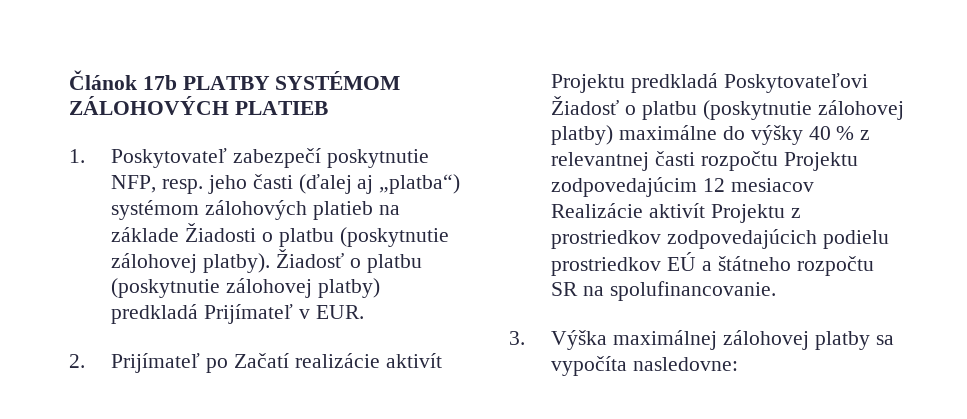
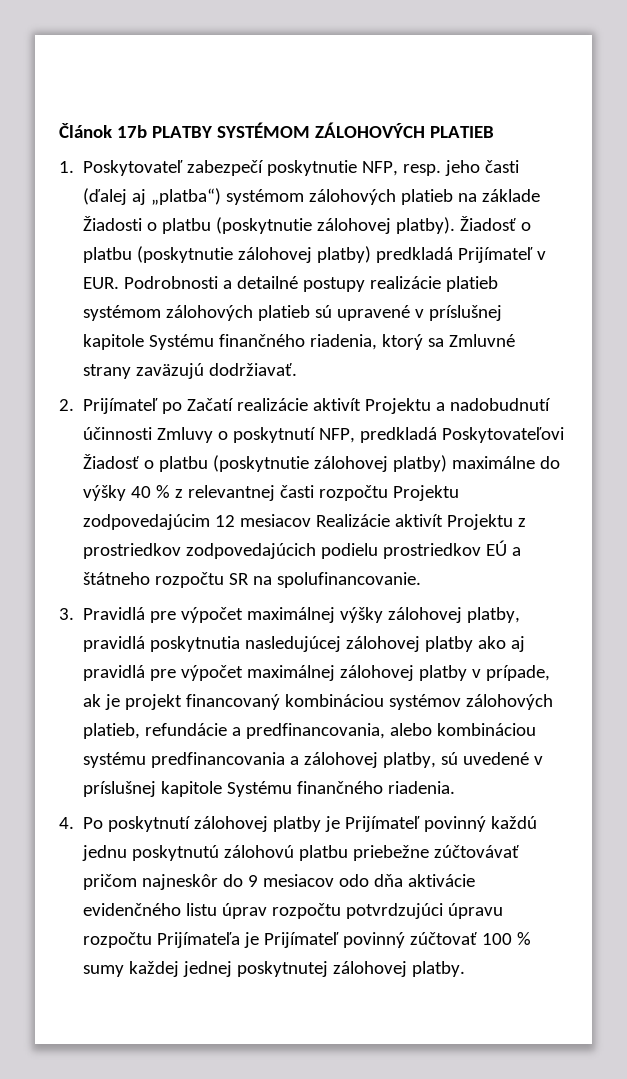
- Žiadosť o platbu (poskytnutie zálohovej platby) predkladá Prijímateľ v EUR.
+ Žiadosť o platbu (poskytnutie zálohovej platby) predkladá Prijímateľ v EUR. Podrobnosti a detailné postupy realizácie platieb systémom zálohových platieb sú upravené v príslušnej kapitole Systému finančného riadenia, ktorý sa Zmluvné strany zaväzujú dodržiavať.
- 2. Prijímateľ po Začatí realizácie aktivít Projektu predkladá Poskytovateľovi Žiadosť o platbu (poskytnutie zálohovej platby) maximálne do výšky 40 % z relevantnej časti rozpočtu Projektu zodpovedajúcim 12 mesiacov Realizácie aktivít Projektu z prostriedkov zodpovedajúcich podielu prostriedkov EÚ a štátneho rozpočtu SR na spolufinancovanie.
+ 2. Prijímateľ po Začatí realizácie aktivít Projektu a nadobudnutí účinnosti Zmluvy o poskytnutí NFP, predkladá Poskytovateľovi Žiadosť o platbu (poskytnutie zálohovej platby) maximálne do výšky 40 % z relevantnej časti rozpočtu Projektu zodpovedajúcim 12 mesiacov Realizácie aktivít Projektu z prostriedkov zodpovedajúcich podielu prostriedkov EÚ a štátneho rozpočtu SR na spolufinancovanie.
- 3. Výška maximálnej zálohovej platby sa vypočíta nasledovne:
+ 3. Pravidlá pre výpočet maximálnej výšky zálohovej platby, pravidlá poskytnutia nasledujúcej zálohovej platby ako aj pravidlá pre výpočet maximálnej zálohovej platby v prípade, ak je projekt financovaný kombináciou systémov zálohových platieb, refundácie a predfinancovania, alebo kombináciou systému predfinancovania a zálohovej platby, sú uvedené v príslušnej kapitole Systému finančného riadenia.
+ 4. Po poskytnutí zálohovej platby je Prijímateľ povinný každú jednu poskytnutú zálohovú platbu priebežne zúčtovávať pričom najneskôr do 9 mesiacov odo dňa aktivácie evidenčného listu úprav rozpočtu potvrdzujúci úpravu rozpočtu Prijímateľa je Prijímateľ povinný zúčtovať 100 % sumy každej jednej poskytnutej zálohovej platby.

